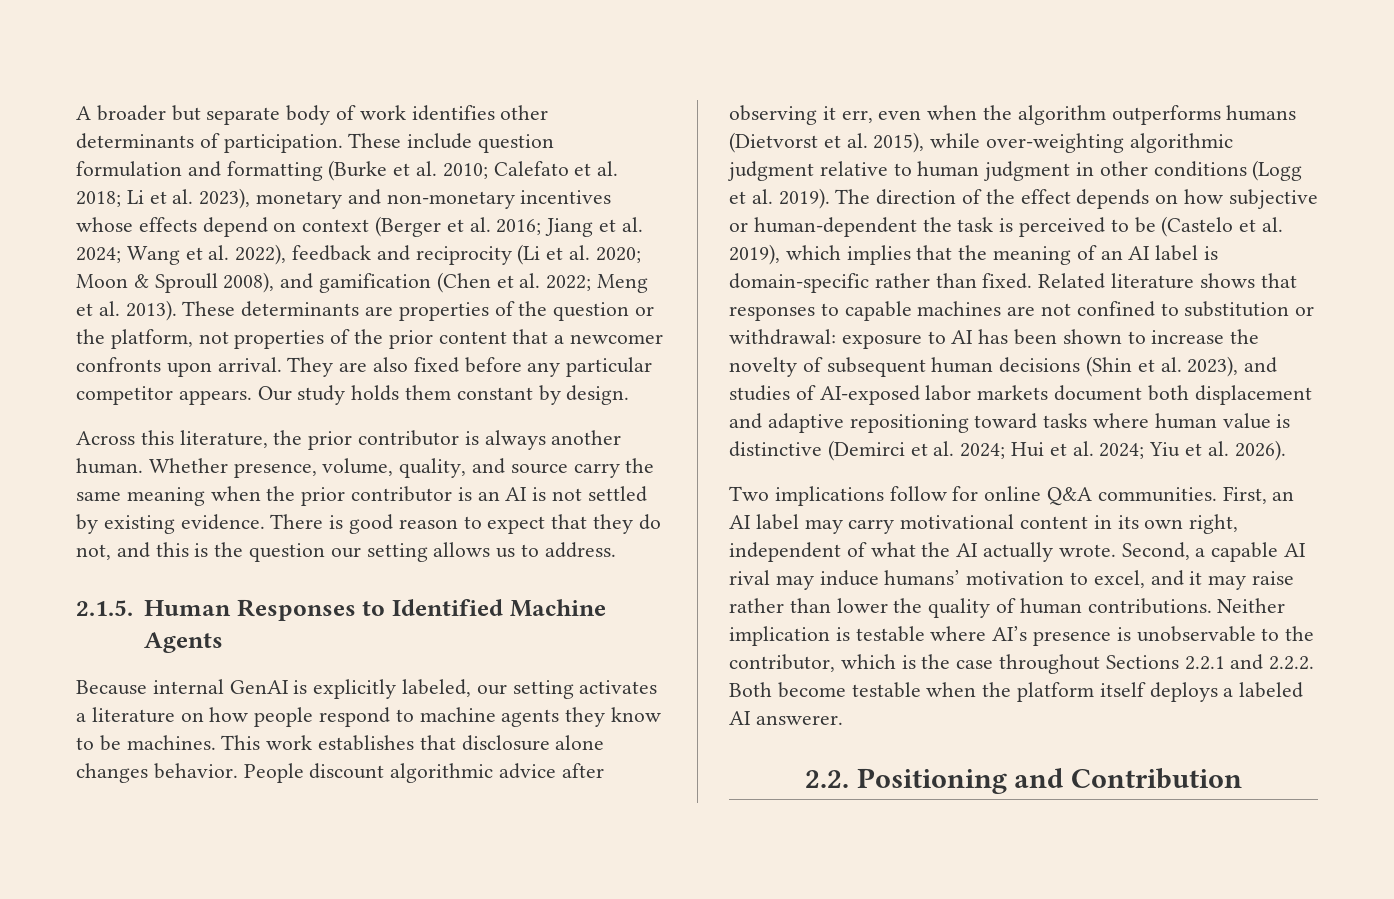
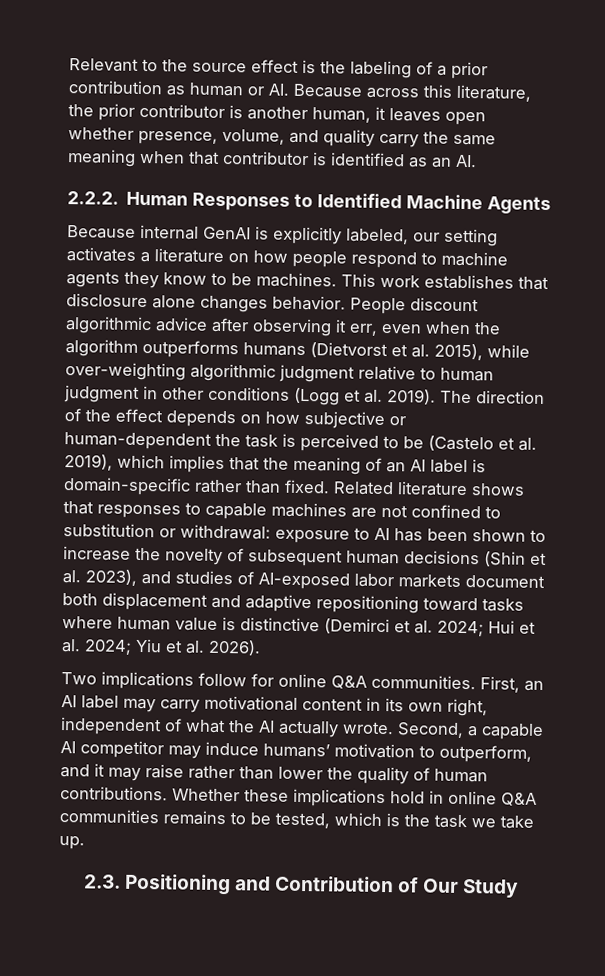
- A broader but separate body of work identifies other determinants of participation. These include question formulation and formatting (Burke et al. 2010; Calefato et al. 2018; Li et al. 2023), monetary and non-monetary incentives whose effects depend on context (Berger et al. 2016; Jiang et al. 2024; Wang et al. 2022), feedback and reciprocity (Li et al. 2020; Moon & Sproull 2008), and gamification (Chen et al. 2022; Meng et al. 2013). These determinants are properties of the question or the platform, not properties of the prior content that a newcomer confronts upon arrival. They are also fixed before any particular competitor appears. Our study holds them constant by design.
- Across this literature, the prior contributor is always another human. Whether presence, volume, quality, and source carry the same meaning when the prior contributor is an AI is not settled by existing evidence. There is good reason to expect that they do not, and this is the question our setting allows us to address.
- 2.1.5. Human Responses to Identified Machine Agents
+ Relevant to the source effect is the labeling of a prior contribution as human or AI. Because across this literature, the prior contributor is another human, it leaves open whether presence, volume, and quality carry the same meaning when that contributor is identified as an AI.
+ 2.2.2. Human Responses to Identified Machine Agents
- Second, a capable AI rival may induce humans’ motivation to excel, and it may raise rather than lower the quality of human contributions.
+ Second, a capable AI competitor may induce humans’ motivation to outperform, and it may raise rather than lower the quality of human contributions.
- Neither implication is testable where AI’s presence is unobservable to the contributor, which is the case throughout Sections 2.2.1 and 2.2.2. Both become testable when the platform itself deploys a labeled AI answerer.
- 2.2. Positioning and Contribution
+ Whether these implications hold in online Q&A communities remains to be tested, which is the task we take up.
+ 2.3. Positioning and Contribution of Our Study

